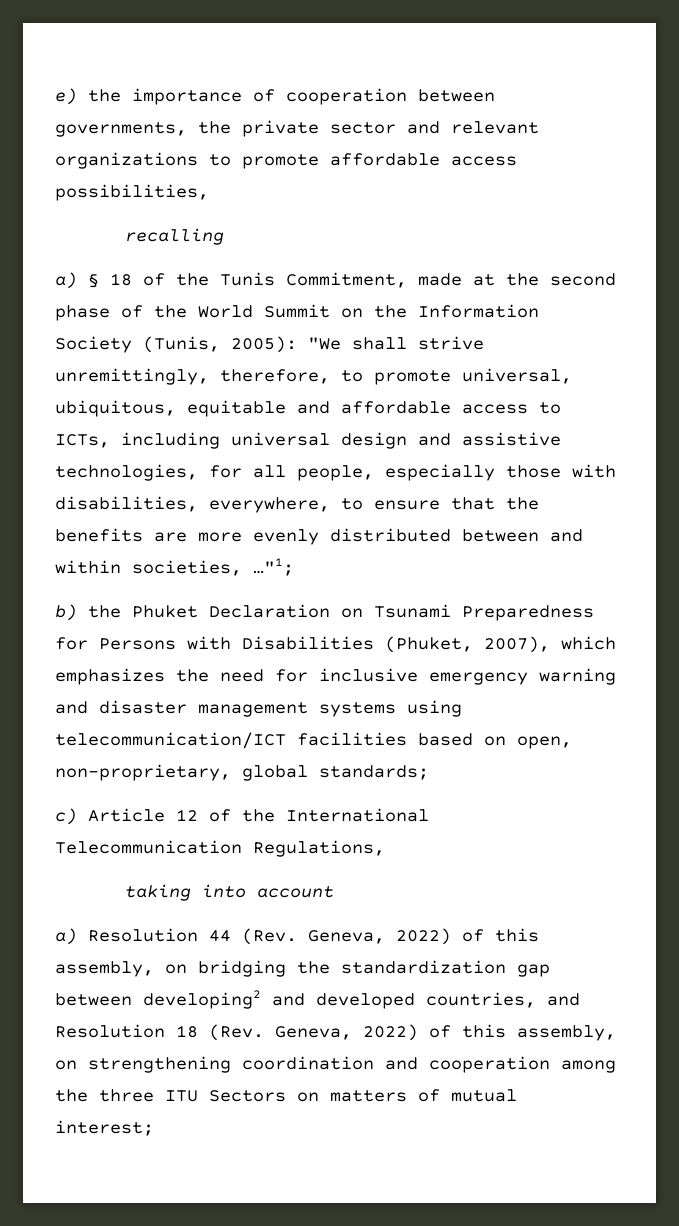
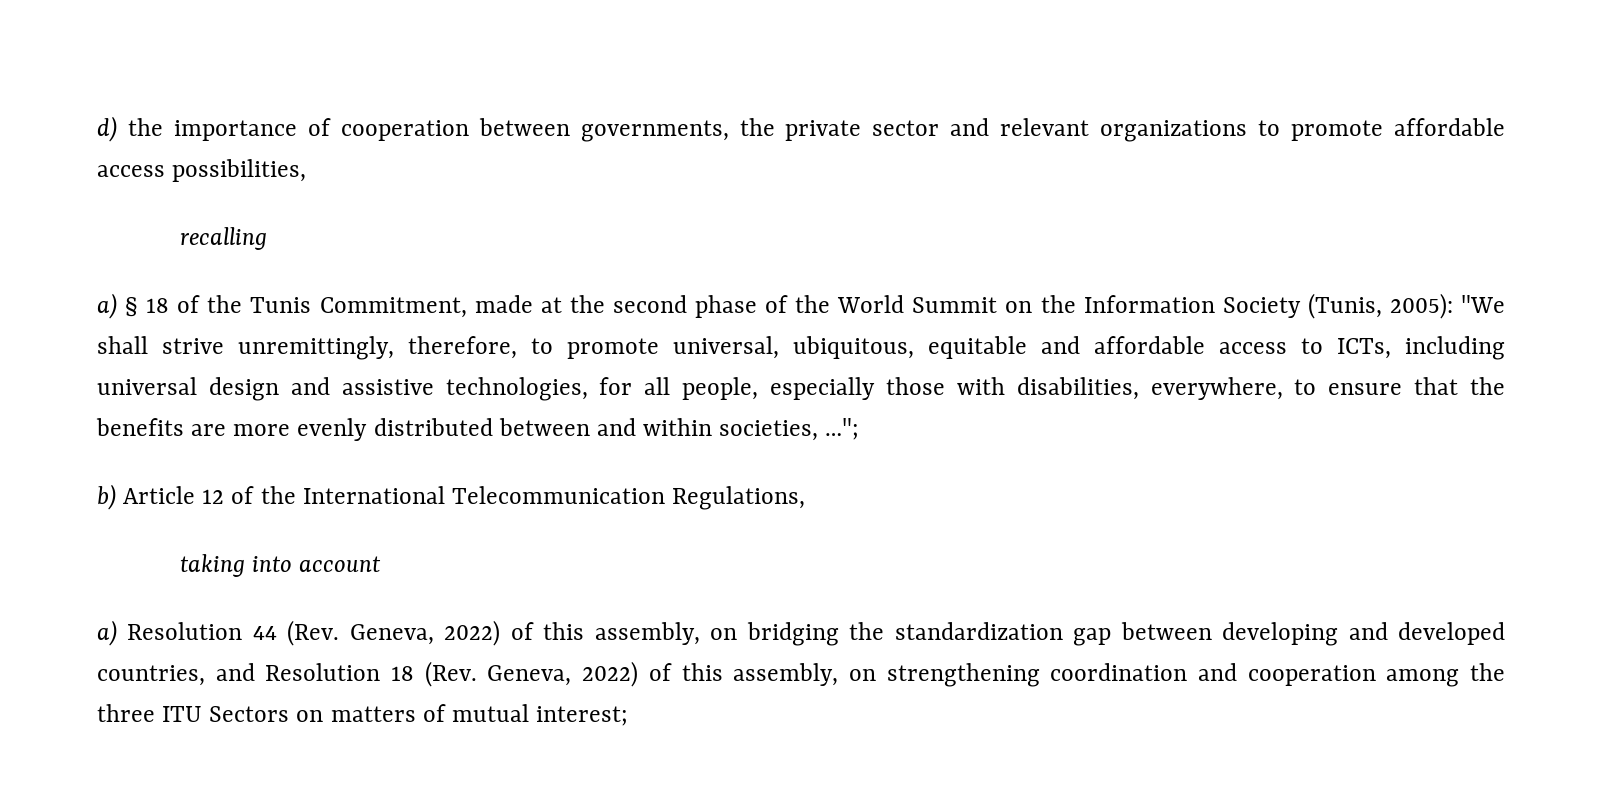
- e) the importance of cooperation between governments, the private sector and relevant organizations to promote affordable access possibilities,
+ d) the importance of cooperation between governments, the private sector and relevant organizations to promote affordable access possibilities,
- "We shall strive unremittingly, therefore, to promote universal, ubiquitous, equitable and affordable access to ICTs, including universal design and assistive technologies, for all people, especially those with disabilities, everywhere, to ensure that the benefits are more evenly distributed between and within societies, …"1;
+ "We shall strive unremittingly, therefore, to promote universal, ubiquitous, equitable and affordable access to ICTs, including universal design and assistive technologies, for all people, especially those with disabilities, everywhere, to ensure that the benefits are more evenly distributed between and within societies, …";
- b) the Phuket Declaration on Tsunami Preparedness for Persons with Disabilities (Phuket, 2007), which emphasizes the need for inclusive emergency warning and disaster management systems using telecommunication/ICT facilities based on open, non-proprietary, global standards;
- c) Article 12 of the International Telecommunication Regulations,
+ b) Article 12 of the International Telecommunication Regulations,
- a) Resolution 44 (Rev. Geneva, 2022) of this assembly, on bridging the standardization gap between developing2 and developed countries, and Resolution 18 (Rev. Geneva, 2022) of this assembly, on strengthening coordination and cooperation among the three ITU Sectors on matters of mutual interest;
+ a) Resolution 44 (Rev. Geneva, 2022) of this assembly, on bridging the standardization gap between developing and developed countries, and Resolution 18 (Rev. Geneva, 2022) of this assembly, on strengthening coordination and cooperation among the three ITU Sectors on matters of mutual interest;

